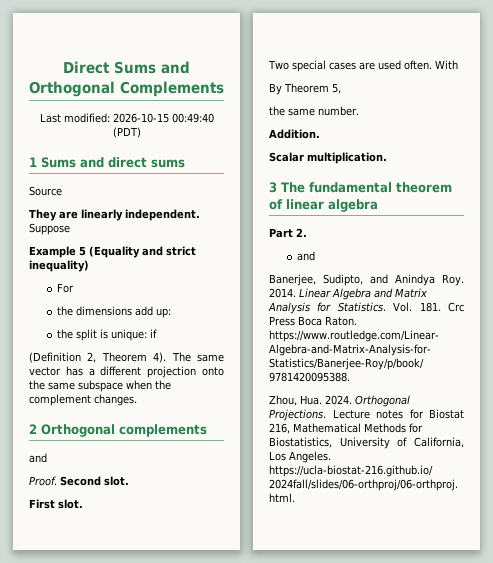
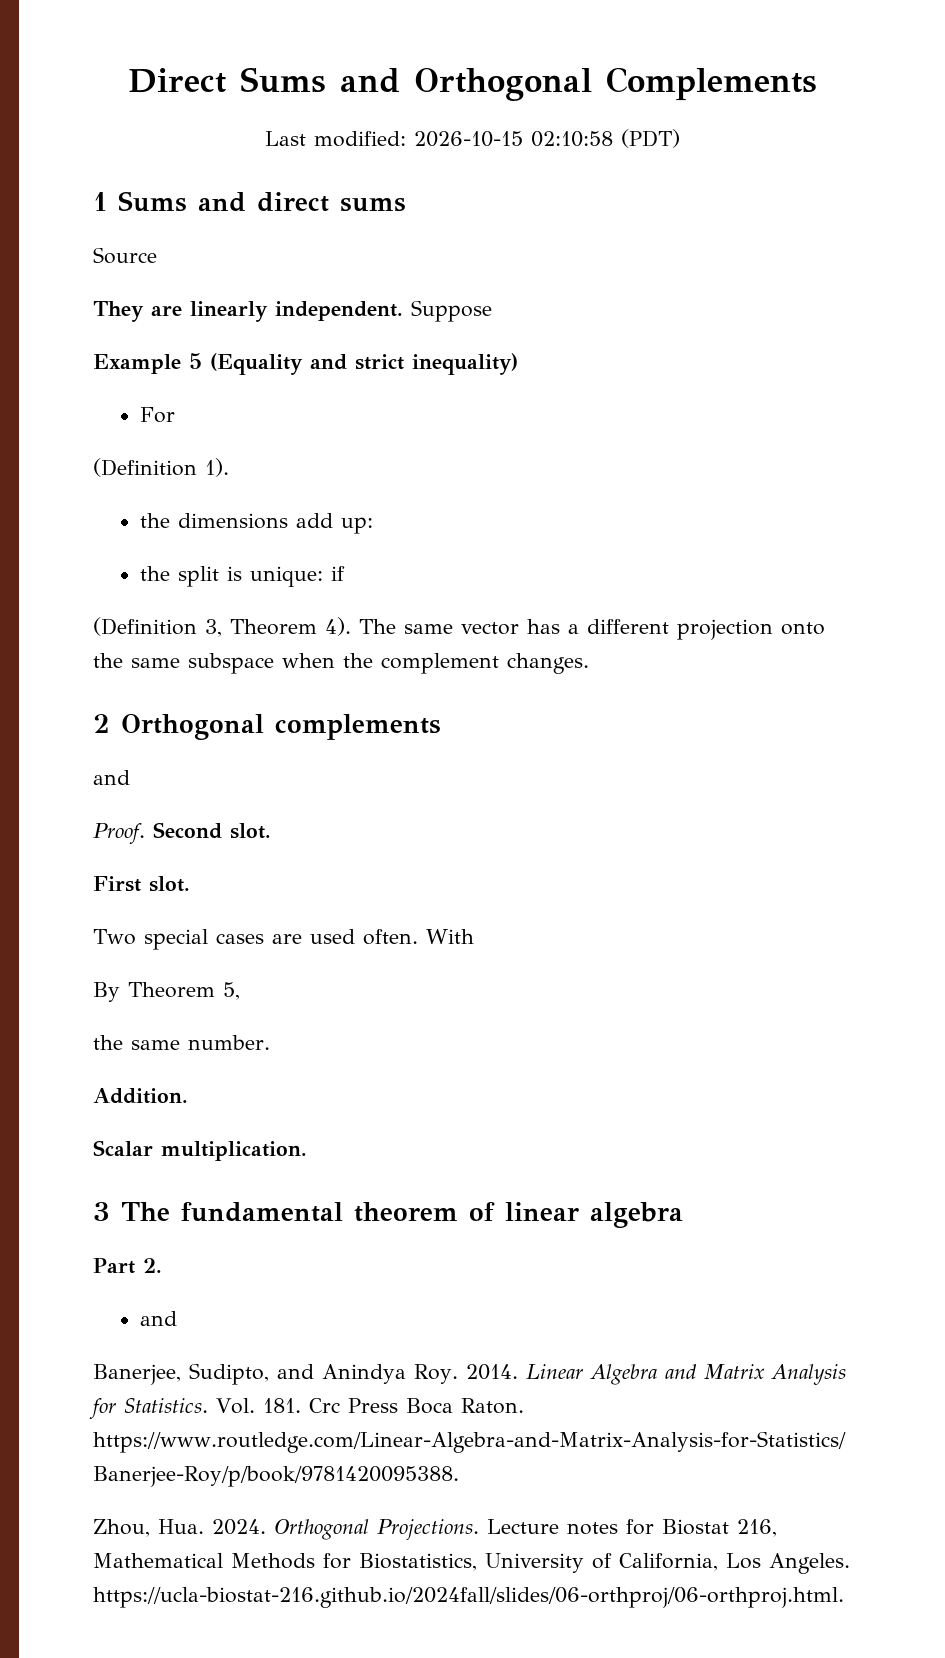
- Last modified: 2026-10-15 00:49:40 (PDT)
+ Last modified: 2026-10-15 02:10:58 (PDT)
+ (Definition 1).
- (Definition 2, Theorem 4).
+ (Definition 3, Theorem 4).

